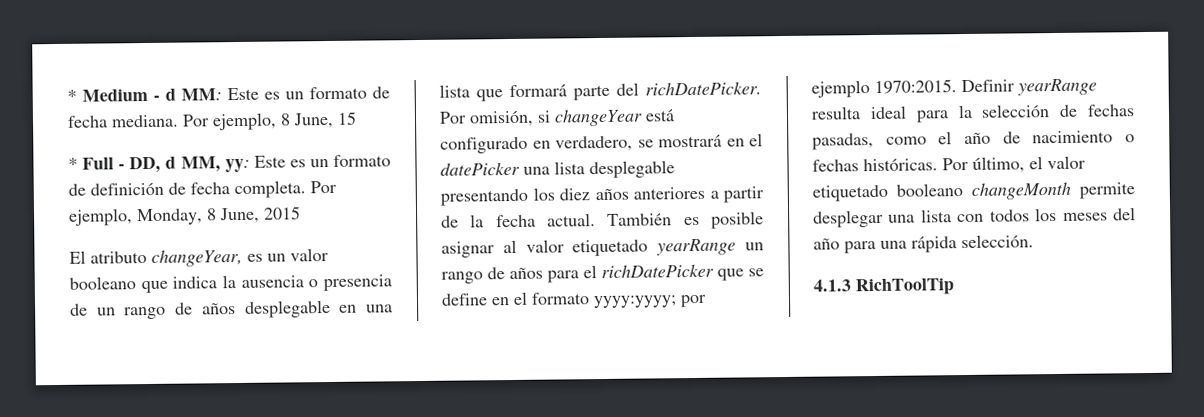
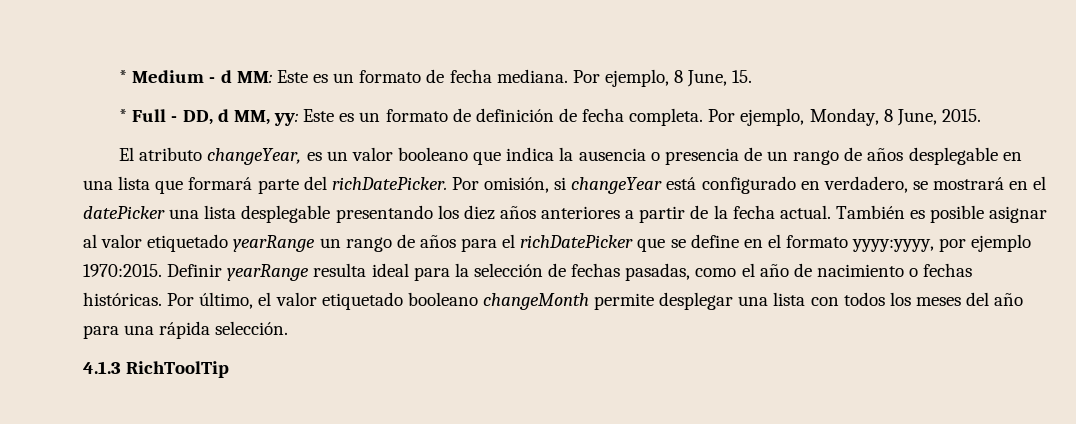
- Por ejemplo, 8 June, 15
+ Por ejemplo, 8 June, 15.
- Por ejemplo, Monday, 8 June, 2015
+ Por ejemplo, Monday, 8 June, 2015.
- También es posible asignar al valor etiquetado yearRange un rango de años para el richDatePicker que se define en el formato yyyy:yyyy; por ejemplo 1970:2015.
+ También es posible asignar al valor etiquetado yearRange un rango de años para el richDatePicker que se define en el formato yyyy:yyyy, por ejemplo 1970:2015.

